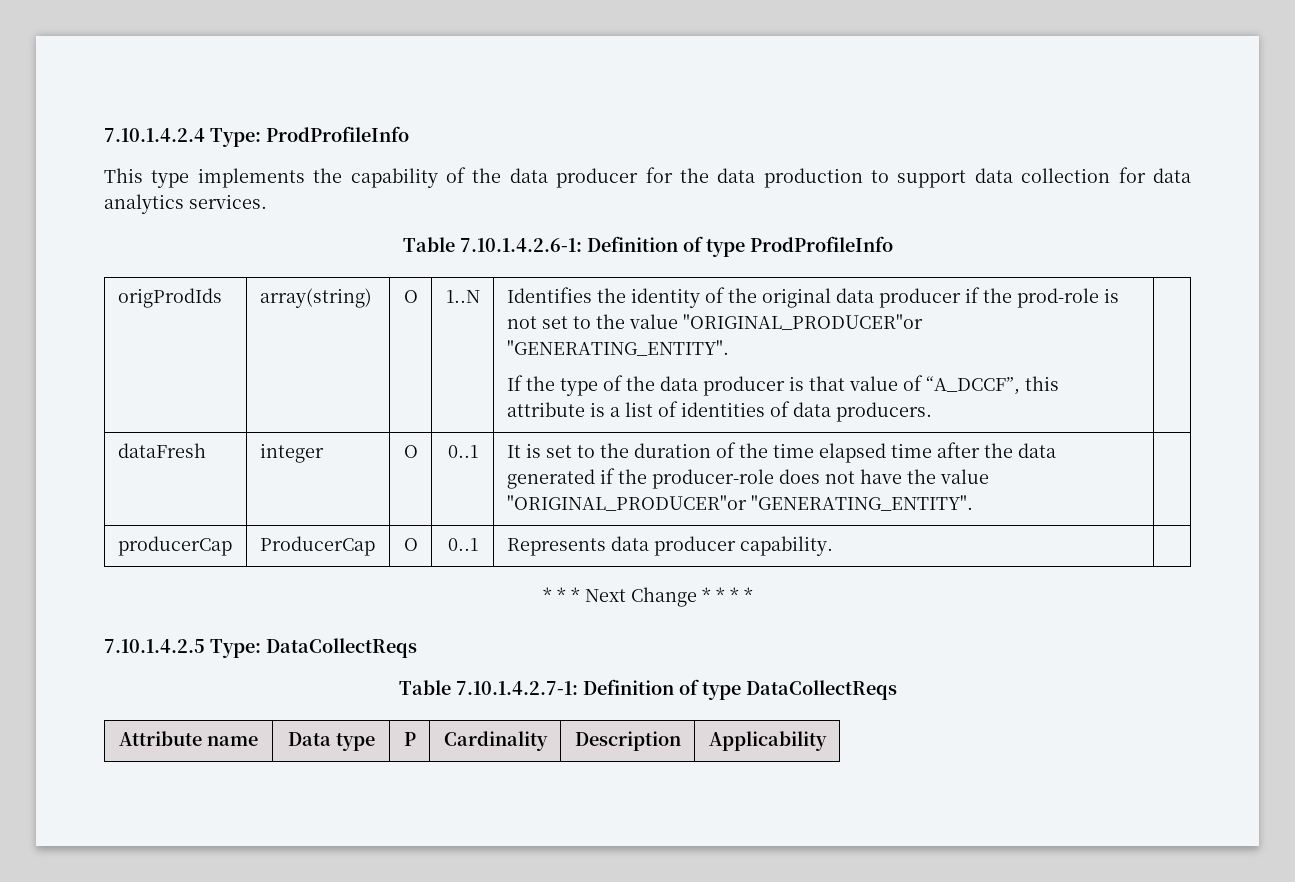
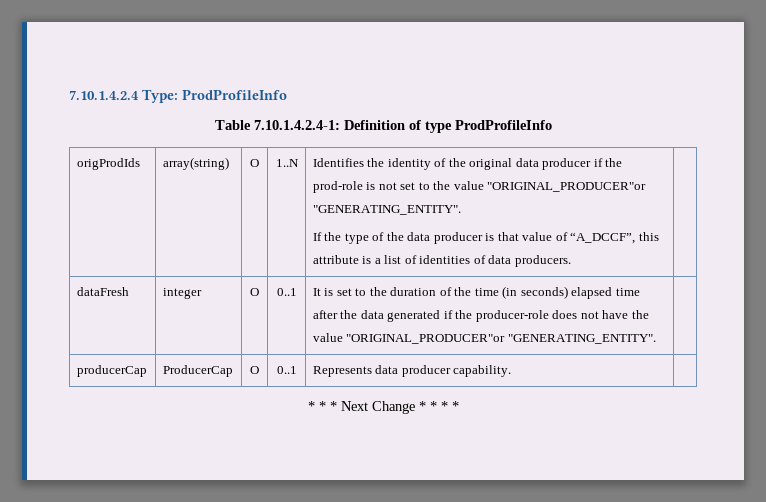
- This type implements the capability of the data producer for the data production to support data collection for data analytics services.
- Table 7.10.1.4.2.6-1: Definition of type ProdProfileInfo
+ Table 7.10.1.4.2.4-1: Definition of type ProdProfileInfo
- dataFresh | integer | O | 0..1 | It is set to the duration of the time elapsed time after the data generated if the producer-role does not have the value "ORIGINAL_PRODUCER"or "GENERATING_ENTITY". |
+ dataFresh | integer | O | 0..1 | It is set to the duration of the time (in seconds) elapsed time after the data generated if the producer-role does not have the value "ORIGINAL_PRODUCER"or "GENERATING_ENTITY". |
- 7.10.1.4.2.5 Type: DataCollectReqs
- Table 7.10.1.4.2.7-1: Definition of type DataCollectReqs
- Attribute name | Data type | P | Cardinality | Description | Applicability

